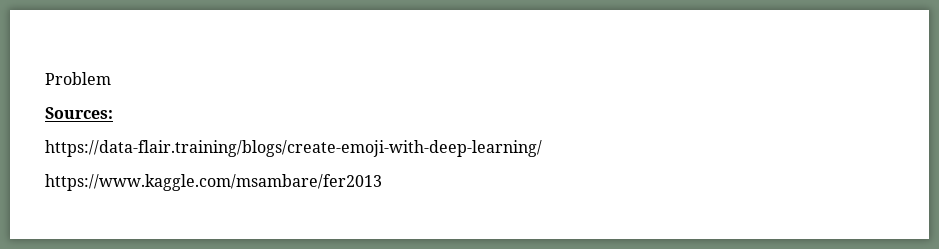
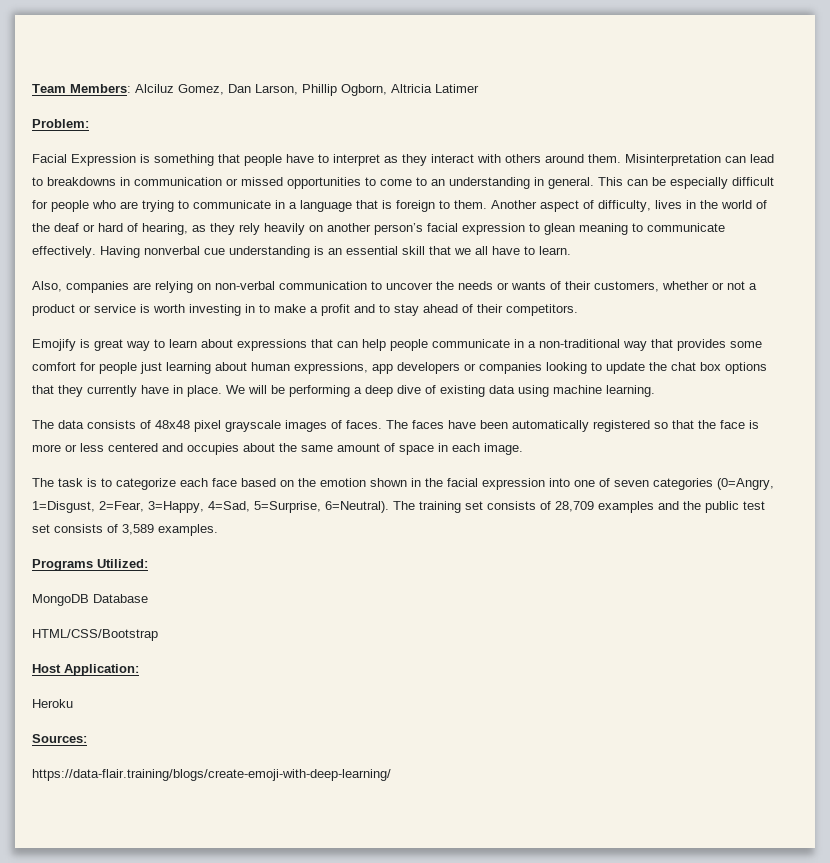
- Problem
+ Team Members: Alciluz Gomez, Dan Larson, Phillip Ogborn, Altricia Latimer
+ Problem:
+ Facial Expression is something that people have to interpret as they interact with others around them. Misinterpretation can lead to breakdowns in communication or missed opportunities to come to an understanding in general. This can be especially difficult for people who are trying to communicate in a language that is foreign to them. Another aspect of difficulty, lives in the world of the deaf or hard of hearing, as they rely heavily on another person’s facial expression to glean meaning to communicate effectively. Having nonverbal cue understanding is an essential skill that we all have to learn.
+ Also, companies are relying on non-verbal communication to uncover the needs or wants of their customers, whether or not a product or service is worth investing in to make a profit and to stay ahead of their competitors.
+ Emojify is great way to learn about expressions that can help people communicate in a non-traditional way that provides some comfort for people just learning about human expressions, app developers or companies looking to update the chat box options that they currently have in place. We will be performing a deep dive of existing data using machine learning.
+ The data consists of 48x48 pixel grayscale images of faces. The faces have been automatically registered so that the face is more or less centered and occupies about the same amount of space in each image.
+ The task is to categorize each face based on the emotion shown in the facial expression into one of seven categories (0=Angry, 1=Disgust, 2=Fear, 3=Happy, 4=Sad, 5=Surprise, 6=Neutral). The training set consists of 28,709 examples and the public test set consists of 3,589 examples.
+ Programs Utilized:
+ MongoDB Database
+ HTML/CSS/Bootstrap
+ Host Application:
+ Heroku
- https://www.kaggle.com/msambare/fer2013

